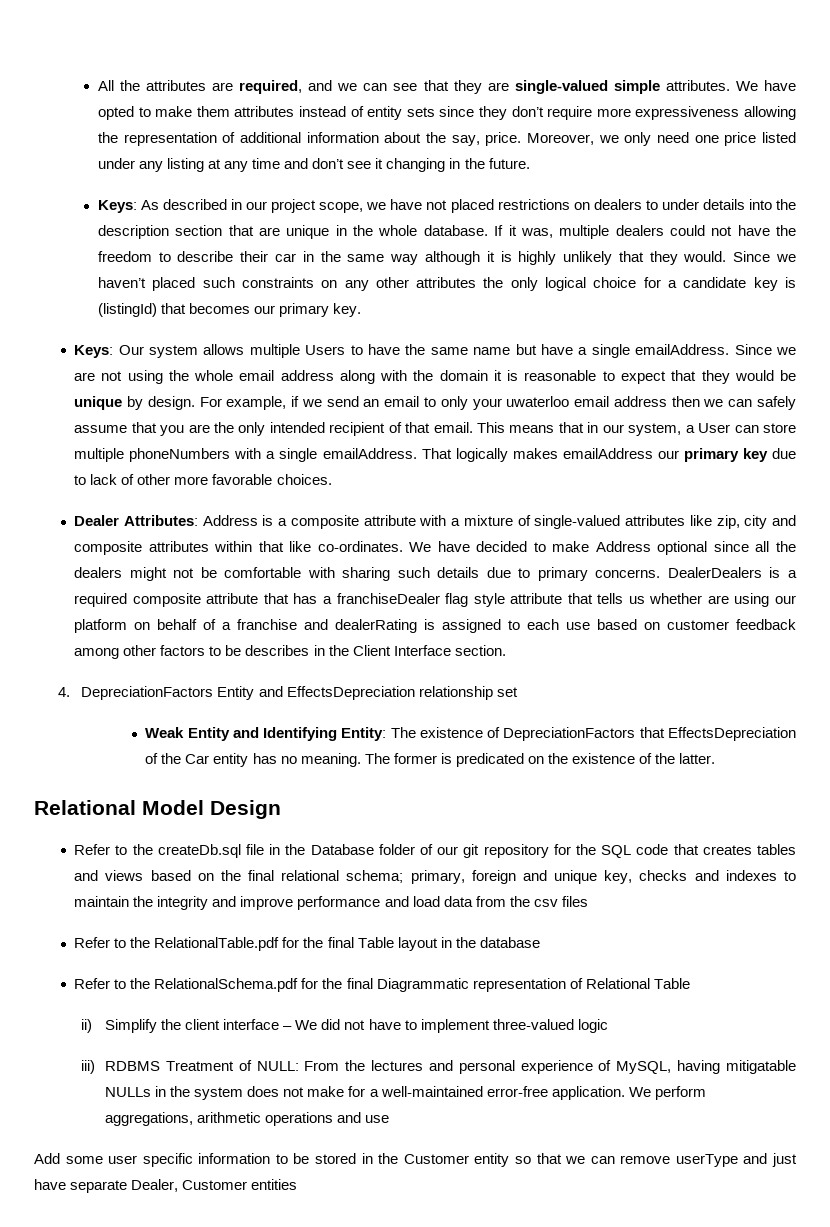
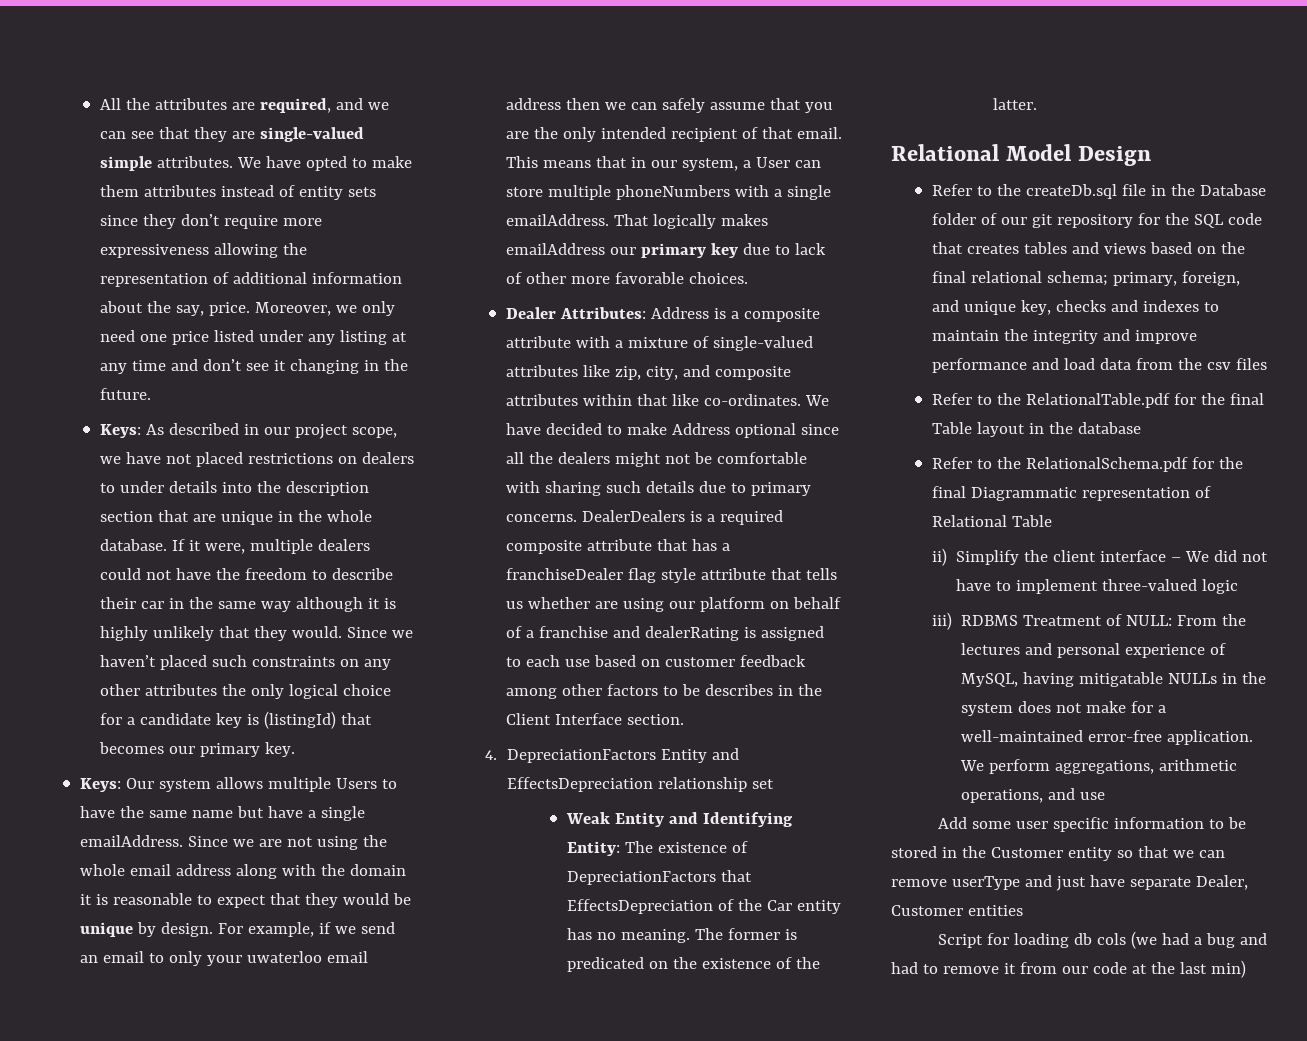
- If it was, multiple dealers could not have the freedom to describe their car in the same way although it is highly unlikely that they would.
+ If it were, multiple dealers could not have the freedom to describe their car in the same way although it is highly unlikely that they would.
- Dealer Attributes: Address is a composite attribute with a mixture of single-valued attributes like zip, city and composite attributes within that like co-ordinates.
+ Dealer Attributes: Address is a composite attribute with a mixture of single-valued attributes like zip, city, and composite attributes within that like co-ordinates.
- Refer to the createDb.sql file in the Database folder of our git repository for the SQL code that creates tables and views based on the final relational schema; primary, foreign and unique key, checks and indexes to maintain the integrity and improve performance and load data from the csv files
+ Refer to the createDb.sql file in the Database folder of our git repository for the SQL code that creates tables and views based on the final relational schema; primary, foreign, and unique key, checks and indexes to maintain the integrity and improve performance and load data from the csv files
- We perform aggregations, arithmetic operations and use
+ We perform aggregations, arithmetic operations, and use
+ Script for loading db cols (we had a bug and had to remove it from our code at the last min)

